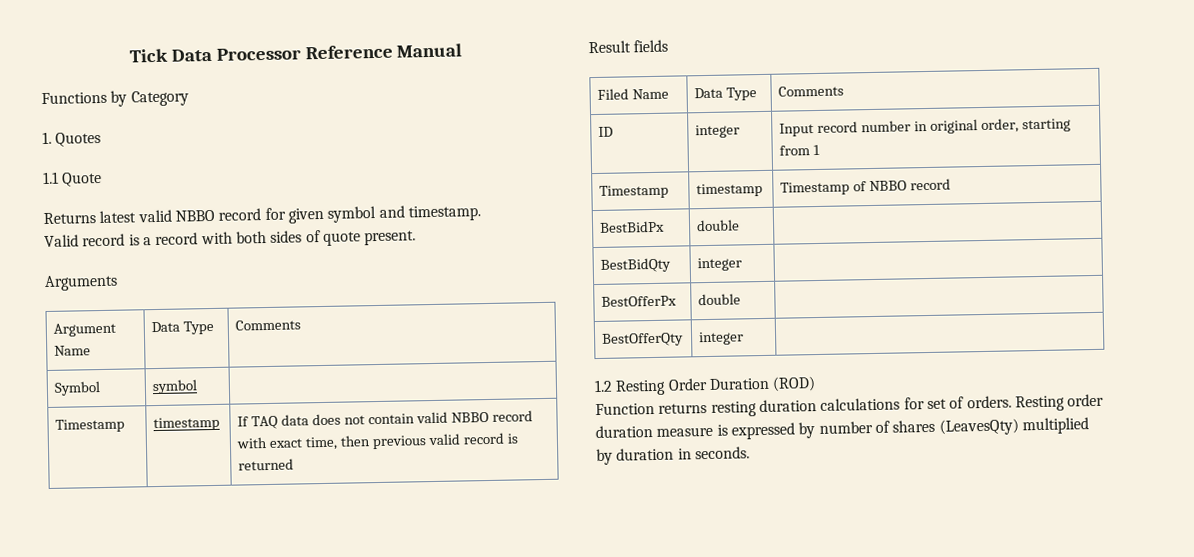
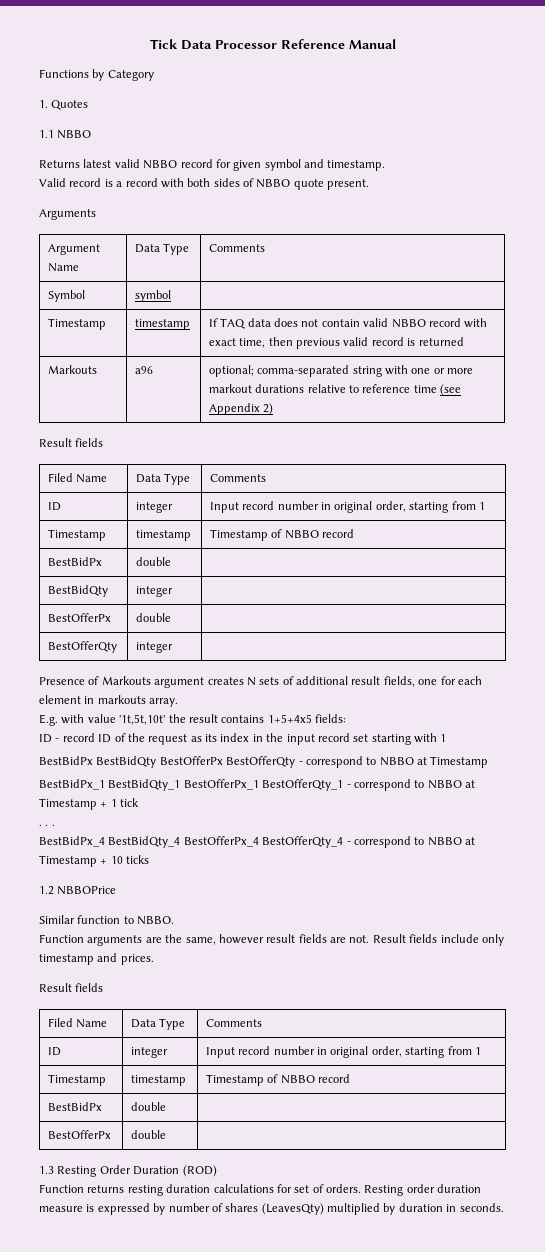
- 1.1 Quote
+ 1.1 NBBO
- Valid record is a record with both sides of quote present.
+ Valid record is a record with both sides of NBBO quote present.
+ Markouts | a96 | optional; comma-separated string with one or more markout durations relative to reference time (see Appendix 2)
- 1.2 Resting Order Duration (ROD)
+ Presence of Markouts argument creates N sets of additional result fields, one for each element in markouts array.
+ E.g. with value '1t,5t,10t' the result contains 1+5+4x5 fields:
+ ID - record ID of the request as its index in the input record set starting with 1
+ BestBidPx BestBidQty BestOfferPx BestOfferQty - correspond to NBBO at Timestamp
+ BestBidPx_1 BestBidQty_1 BestOfferPx_1 BestOfferQty_1 - correspond to NBBO at Timestamp + 1 tick
+ . . .
+ BestBidPx_4 BestBidQty_4 BestOfferPx_4 BestOfferQty_4 - correspond to NBBO at Timestamp + 10 ticks
+ 1.2 NBBOPrice
+ Similar function to NBBO.
+ Function arguments are the same, however result fields are not. Result fields include only timestamp and prices.
+ Result fields
+ Filed Name | Data Type | Comments
+ ID | integer | Input record number in original order, starting from 1
+ Timestamp | timestamp | Timestamp of NBBO record
+ BestBidPx | double |
+ BestOfferPx | double |
+ 1.3 Resting Order Duration (ROD)

